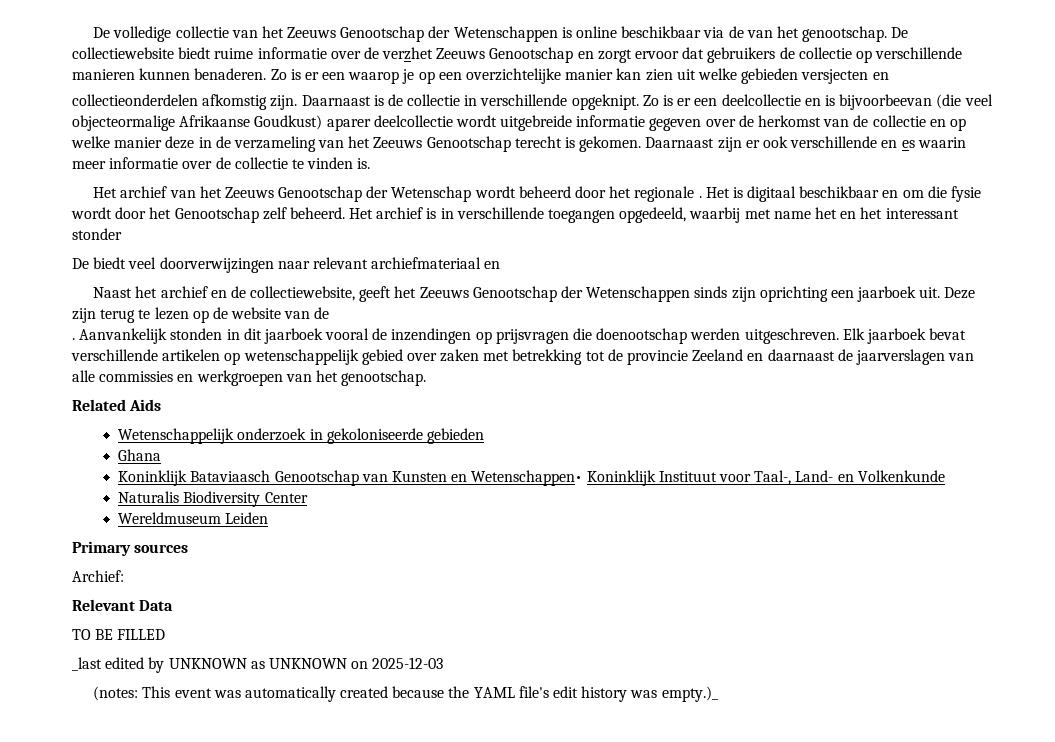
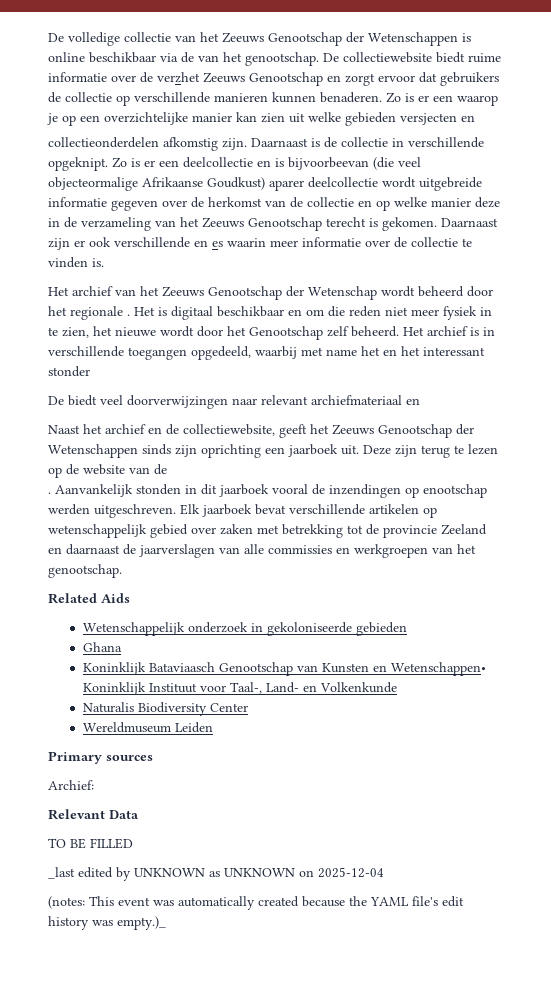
- Het is digitaal beschikbaar en om die fysie wordt door het Genootschap zelf beheerd.
+ Het is digitaal beschikbaar en om die reden niet meer fysiek in te zien, het nieuwe wordt door het Genootschap zelf beheerd.
- Aanvankelijk stonden in dit jaarboek vooral de inzendingen op prijsvragen die doenootschap werden uitgeschreven.
+ Aanvankelijk stonden in dit jaarboek vooral de inzendingen op enootschap werden uitgeschreven.
- _last edited by UNKNOWN as UNKNOWN on 2025-12-03
+ _last edited by UNKNOWN as UNKNOWN on 2025-12-04

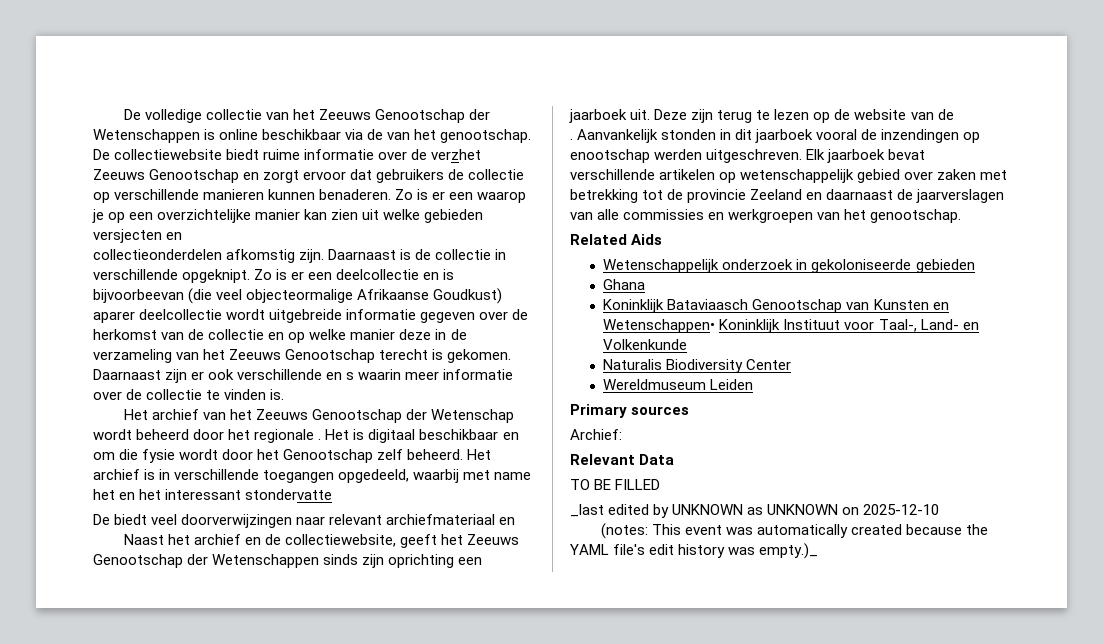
- Daarnaast zijn er ook verschillende en es waarin meer informatie over de collectie te vinden is.
+ Daarnaast zijn er ook verschillende en s waarin meer informatie over de collectie te vinden is.
- Het is digitaal beschikbaar en om die reden niet meer fysiek in te zien, het nieuwe wordt door het Genootschap zelf beheerd.
+ Het is digitaal beschikbaar en om die fysie wordt door het Genootschap zelf beheerd.
- Het archief is in verschillende toegangen opgedeeld, waarbij met name het en het interessant stonder
+ Het archief is in verschillende toegangen opgedeeld, waarbij met name het en het interessant stondervatte
- _last edited by UNKNOWN as UNKNOWN on 2025-12-04
+ _last edited by UNKNOWN as UNKNOWN on 2025-12-10

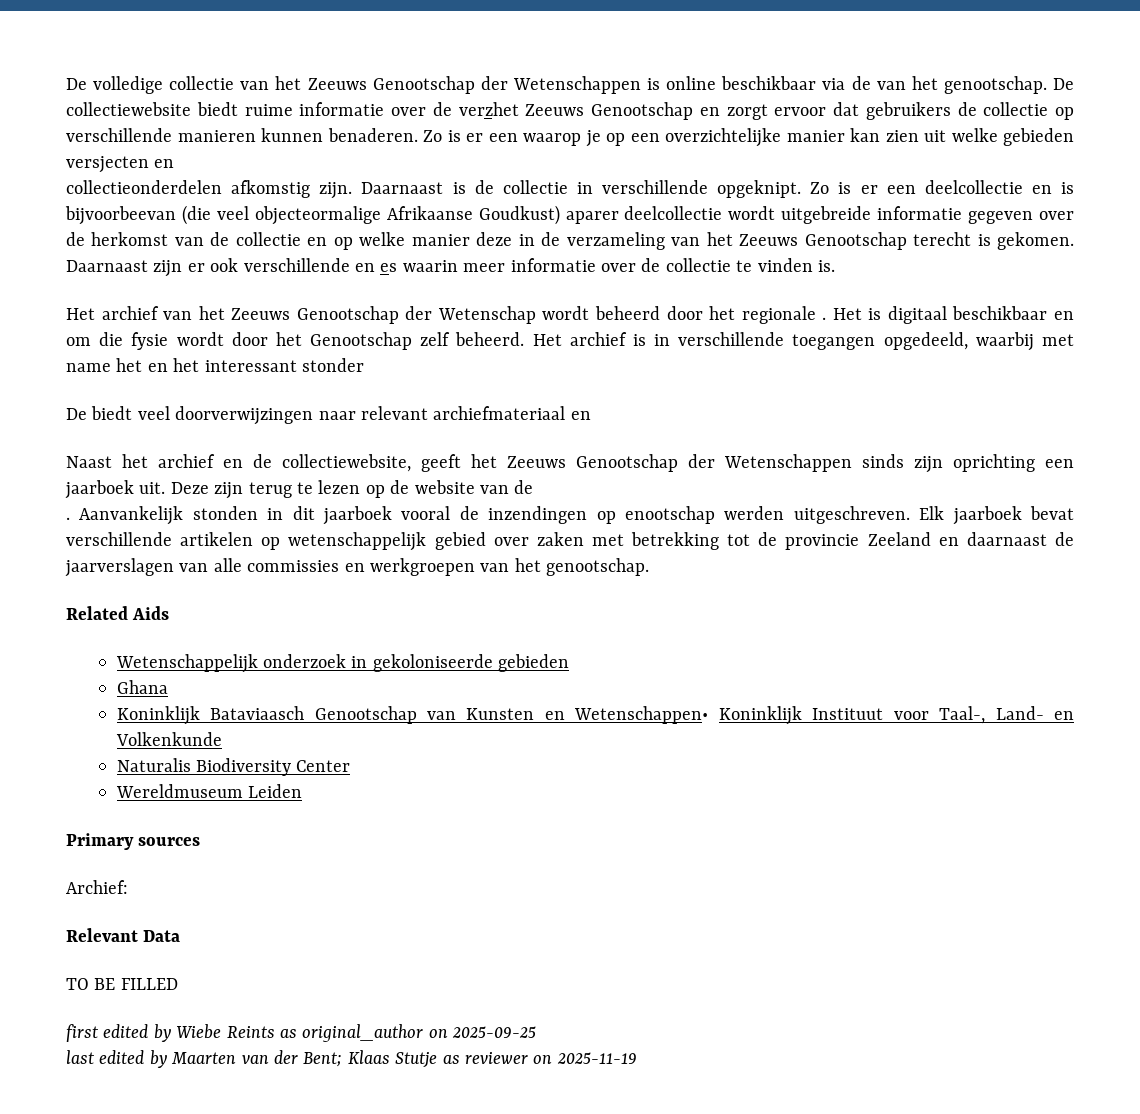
- Daarnaast zijn er ook verschillende en s waarin meer informatie over de collectie te vinden is.
+ Daarnaast zijn er ook verschillende en es waarin meer informatie over de collectie te vinden is.
- Het archief is in verschillende toegangen opgedeeld, waarbij met name het en het interessant stondervatte
+ Het archief is in verschillende toegangen opgedeeld, waarbij met name het en het interessant stonder
- _last edited by UNKNOWN as UNKNOWN on 2025-12-10
- (notes: This event was automatically created because the YAML file's edit history was empty.)_
+ first edited by Wiebe Reints as original_author on 2025-09-25
+ last edited by Maarten van der Bent; Klaas Stutje as reviewer on 2025-11-19

